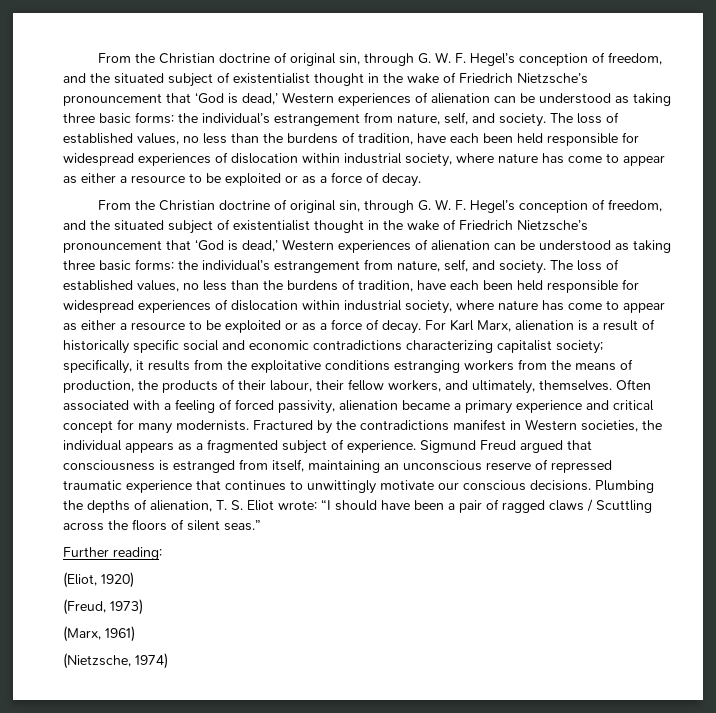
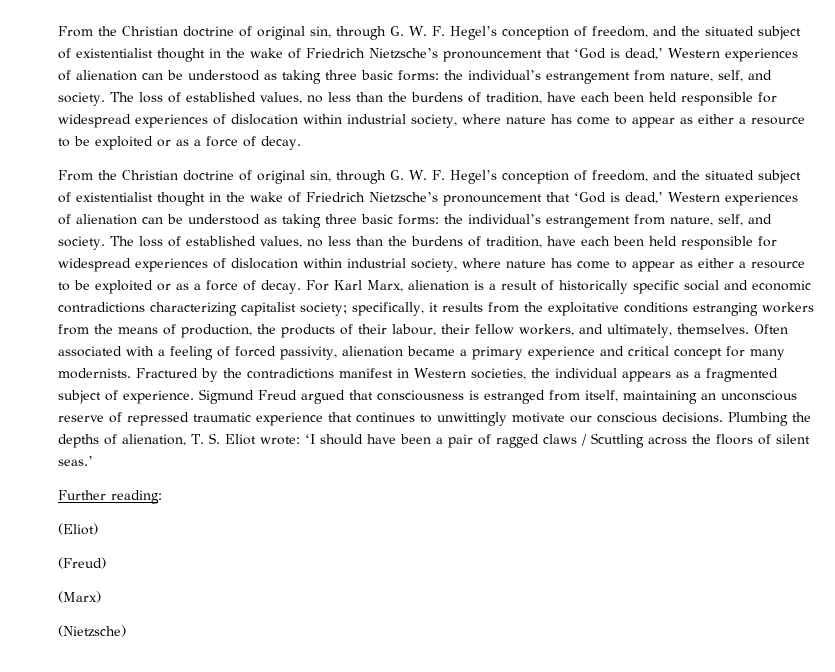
- Plumbing the depths of alienation, T. S. Eliot wrote: “I should have been a pair of ragged claws / Scuttling across the floors of silent seas.”
+ Plumbing the depths of alienation, T. S. Eliot wrote: ‘I should have been a pair of ragged claws / Scuttling across the floors of silent seas.’
- (Eliot, 1920)
- (Freud, 1973)
- (Marx, 1961)
- (Nietzsche, 1974)
+ (Eliot)
+ (Freud)
+ (Marx)
+ (Nietzsche)

